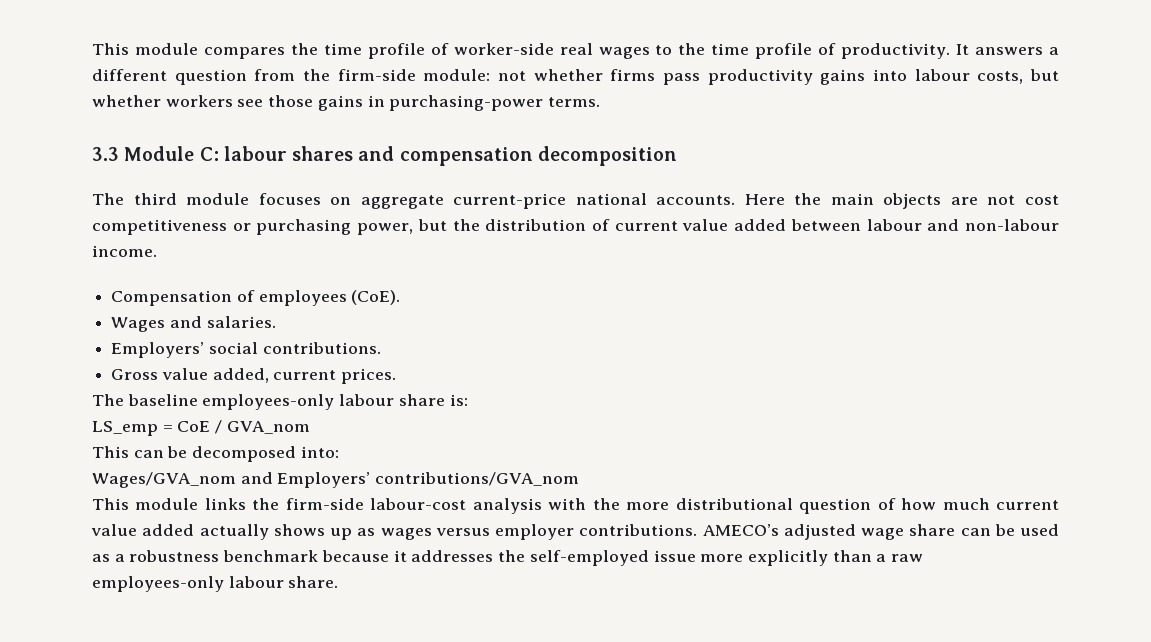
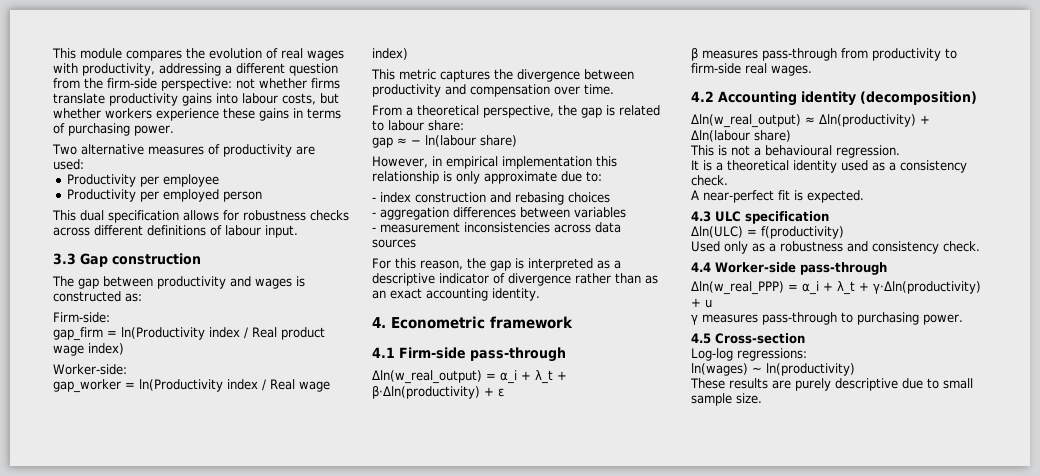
- This module compares the time profile of worker-side real wages to the time profile of productivity. It answers a different question from the firm-side module: not whether firms pass productivity gains into labour costs, but whether workers see those gains in purchasing-power terms.
- 3.3 Module C: labour shares and compensation decomposition
- The third module focuses on aggregate current-price national accounts. Here the main objects are not cost competitiveness or purchasing power, but the distribution of current value added between labour and non-labour income.
- Compensation of employees (CoE).
- Wages and salaries.
- Employers’ social contributions.
- Gross value added, current prices.
- The baseline employees-only labour share is:
- LS_emp = CoE / GVA_nom
- This can be decomposed into:
- Wages/GVA_nom and Employers’ contributions/GVA_nom
- This module links the firm-side labour-cost analysis with the more distributional question of how much current value added actually shows up as wages versus employer contributions. AMECO’s adjusted wage share can be used as a robustness benchmark because it addresses the self-employed issue more explicitly than a raw employees-only labour share.
+ This module compares the evolution of real wages with productivity, addressing a different question from the firm-side perspective: not whether firms translate productivity gains into labour costs, but whether workers experience these gains in terms of purchasing power.
+ Two alternative measures of productivity are used:
+ Productivity per employee
+ Productivity per employed person
+ This dual specification allows for robustness checks across different definitions of labour input.
+ 3.3 Gap construction
+ The gap between productivity and wages is constructed as:
+ Firm-side:
+ gap_firm = ln(Productivity index / Real product wage index)
+ Worker-side:
+ gap_worker = ln(Productivity index / Real wage index)
+ This metric captures the divergence between productivity and compensation over time.
+ From a theoretical perspective, the gap is related to labour share:
+ gap ≈ − ln(labour share)
+ However, in empirical implementation this relationship is only approximate due to:
+ - index construction and rebasing choices
+ - aggregation differences between variables
+ - measurement inconsistencies across data sources
+ For this reason, the gap is interpreted as a descriptive indicator of divergence rather than as an exact accounting identity.
+ 4. Econometric framework
+ 4.1 Firm-side pass-through
+ Δln(w_real_output) = α_i + λ_t + β·Δln(productivity) + ε
+ β measures pass-through from productivity to firm-side real wages.
+ 4.2 Accounting identity (decomposition)
+ Δln(w_real_output) ≈ Δln(productivity) + Δln(labour share)
+ This is not a behavioural regression.
+ It is a theoretical identity used as a consistency check.
+ A near-perfect fit is expected.
+ 4.3 ULC specification
+ Δln(ULC) = f(productivity)
+ Used only as a robustness and consistency check.
+ 4.4 Worker-side pass-through
+ Δln(w_real_PPP) = α_i + λ_t + γ·Δln(productivity) + u
+ γ measures pass-through to purchasing power.
+ 4.5 Cross-section
+ Log-log regressions:
+ ln(wages) ~ ln(productivity)
+ These results are purely descriptive due to small sample size.

